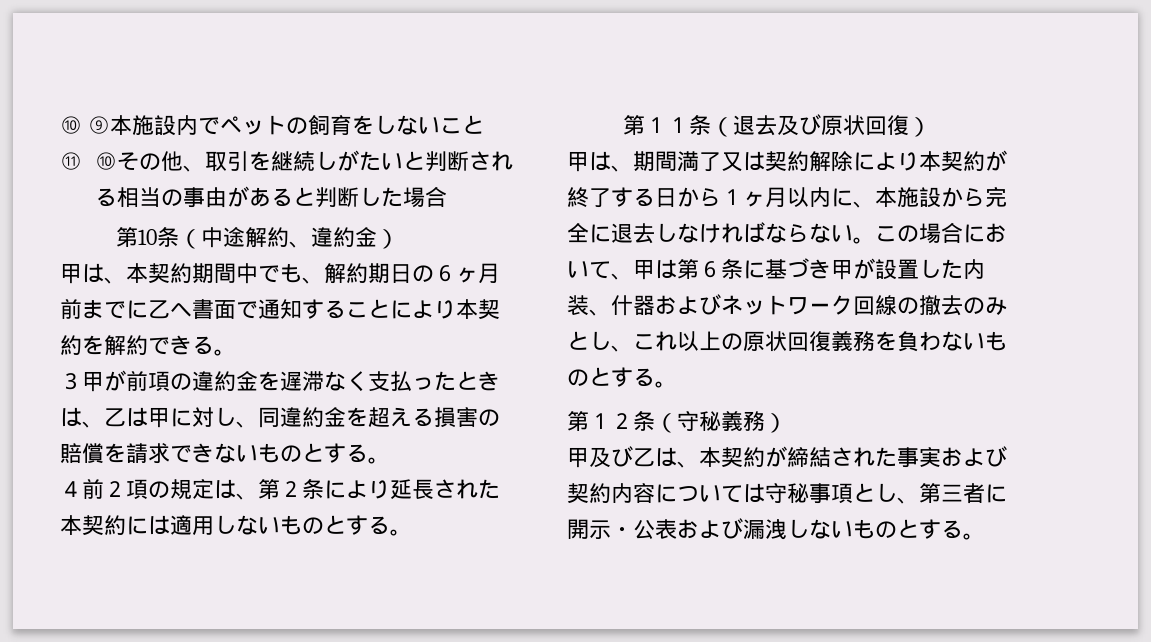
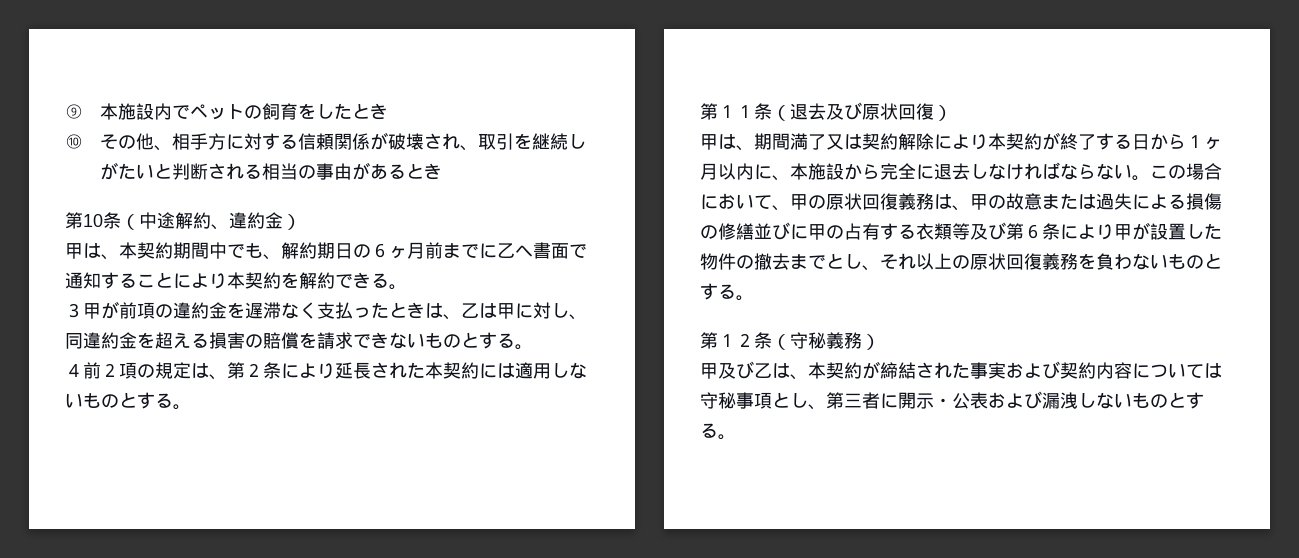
- ⑩ ⑨本施設内でペットの飼育をしないこと
- ⑪ ⑩その他、取引を継続しがたいと判断される相当の事由があると判断した場合
+ ⑨本施設内でペットの飼育をしたとき
+ ⑩その他、相手方に対する信頼関係が破壊され、取引を継続しがたいと判断される相当の事由があるとき
- この場合において、甲は第６条に基づき甲が設置した内装、什器およびネットワーク回線の撤去のみとし、これ以上の原状回復義務を負わないものとする。
+ この場合において、甲の原状回復義務は、甲の故意または過失による損傷の修繕並びに甲の占有する衣類等及び第６条により甲が設置した物件の撤去までとし、それ以上の原状回復義務を負わないものとする。

